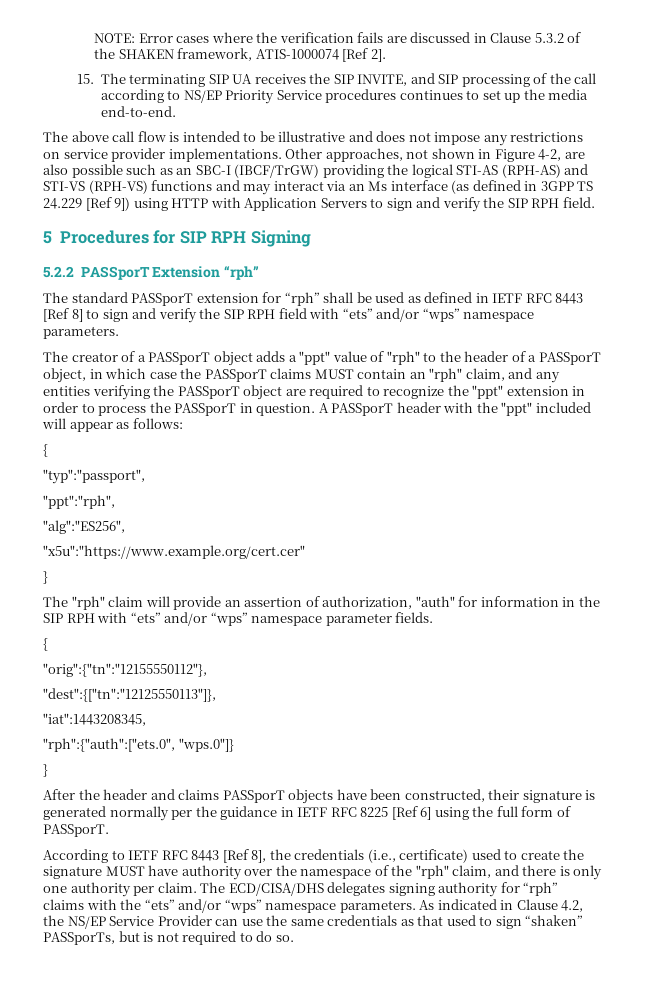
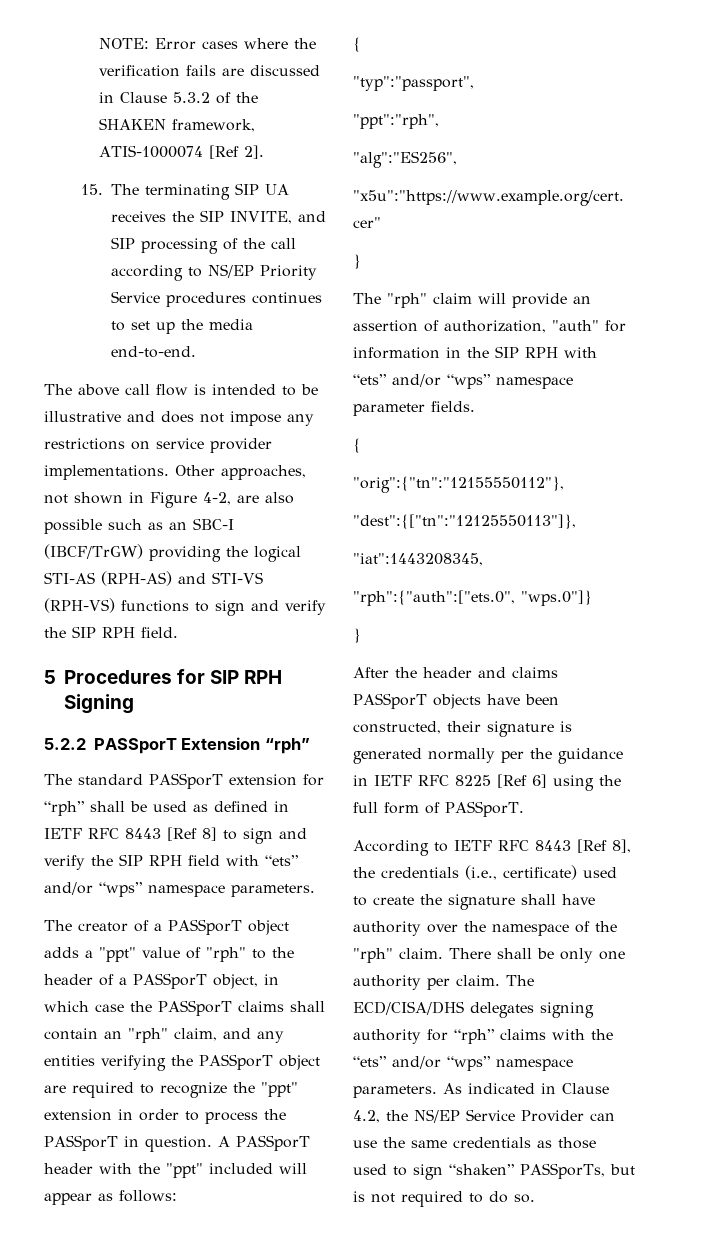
- Other approaches, not shown in Figure 4-2, are also possible such as an SBC-I (IBCF/TrGW) providing the logical STI-AS (RPH-AS) and STI-VS (RPH-VS) functions and may interact via an Ms interface (as defined in 3GPP TS 24.229 [Ref 9]) using HTTP with Application Servers to sign and verify the SIP RPH field.
+ Other approaches, not shown in Figure 4-2, are also possible such as an SBC-I (IBCF/TrGW) providing the logical STI-AS (RPH-AS) and STI-VS (RPH-VS) functions to sign and verify the SIP RPH field.
- The creator of a PASSporT object adds a "ppt" value of "rph" to the header of a PASSporT object, in which case the PASSporT claims MUST contain an "rph" claim, and any entities verifying the PASSporT object are required to recognize the "ppt" extension in order to process the PASSporT in question.
+ The creator of a PASSporT object adds a "ppt" value of "rph" to the header of a PASSporT object, in which case the PASSporT claims shall contain an "rph" claim, and any entities verifying the PASSporT object are required to recognize the "ppt" extension in order to process the PASSporT in question.
- According to IETF RFC 8443 [Ref 8], the credentials (i.e., certificate) used to create the signature MUST have authority over the namespace of the "rph" claim, and there is only one authority per claim.
+ According to IETF RFC 8443 [Ref 8], the credentials (i.e., certificate) used to create the signature shall have authority over the namespace of the "rph" claim. There shall be only one authority per claim.
- As indicated in Clause 4.2, the NS/EP Service Provider can use the same credentials as that used to sign “shaken” PASSporTs, but is not required to do so.
+ As indicated in Clause 4.2, the NS/EP Service Provider can use the same credentials as those used to sign “shaken” PASSporTs, but is not required to do so.

